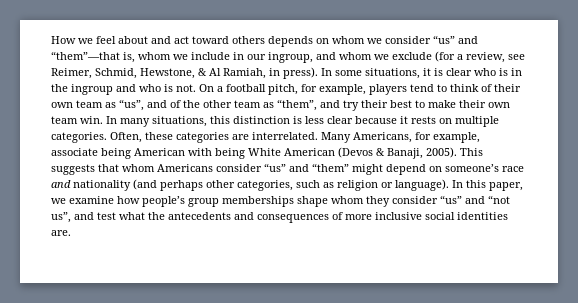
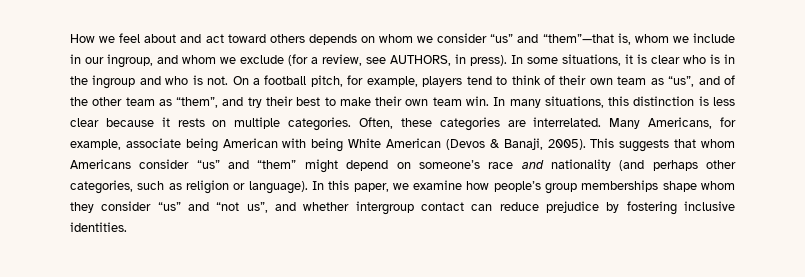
- How we feel about and act toward others depends on whom we consider “us” and “them”—that is, whom we include in our ingroup, and whom we exclude (for a review, see Reimer, Schmid, Hewstone, & Al Ramiah, in press).
+ How we feel about and act toward others depends on whom we consider “us” and “them”—that is, whom we include in our ingroup, and whom we exclude (for a review, see AUTHORS, in press).
- In this paper, we examine how people’s group memberships shape whom they consider “us” and “not us”, and test what the antecedents and consequences of more inclusive social identities are.
+ In this paper, we examine how people’s group memberships shape whom they consider “us” and “not us”, and whether intergroup contact can reduce prejudice by fostering inclusive identities.

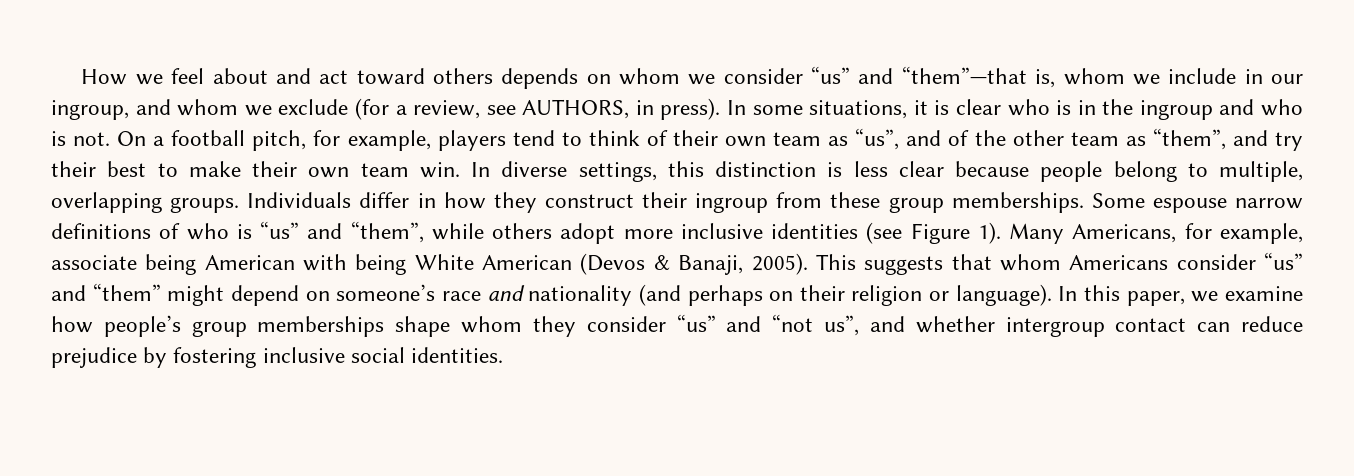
- In many situations, this distinction is less clear because it rests on multiple categories. Often, these categories are interrelated.
+ In diverse settings, this distinction is less clear because people belong to multiple, overlapping groups. Individuals differ in how they construct their ingroup from these group memberships. Some espouse narrow definitions of who is “us” and “them”, while others adopt more inclusive identities (see Figure 1).
- This suggests that whom Americans consider “us” and “them” might depend on someone’s race and nationality (and perhaps other categories, such as religion or language).
+ This suggests that whom Americans consider “us” and “them” might depend on someone’s race and nationality (and perhaps on their religion or language).
- In this paper, we examine how people’s group memberships shape whom they consider “us” and “not us”, and whether intergroup contact can reduce prejudice by fostering inclusive identities.
+ In this paper, we examine how people’s group memberships shape whom they consider “us” and “not us”, and whether intergroup contact can reduce prejudice by fostering inclusive social identities.

